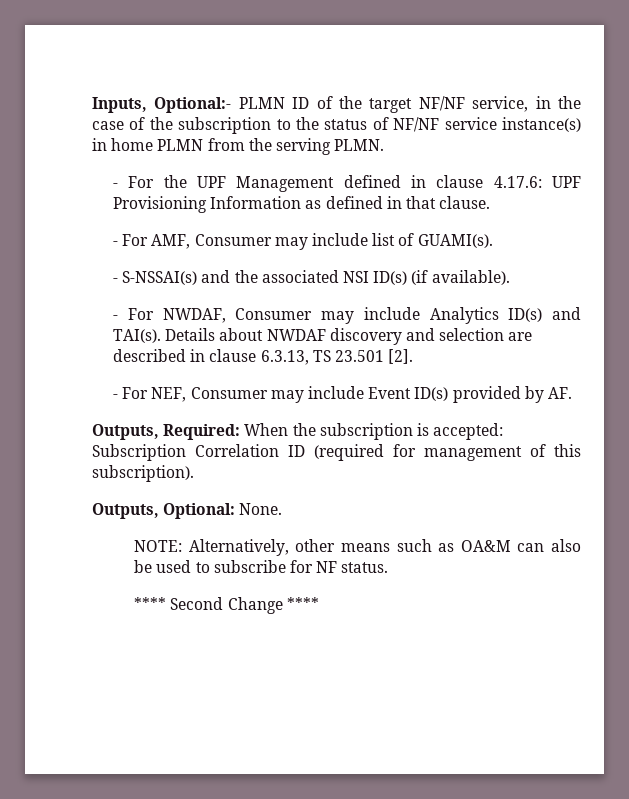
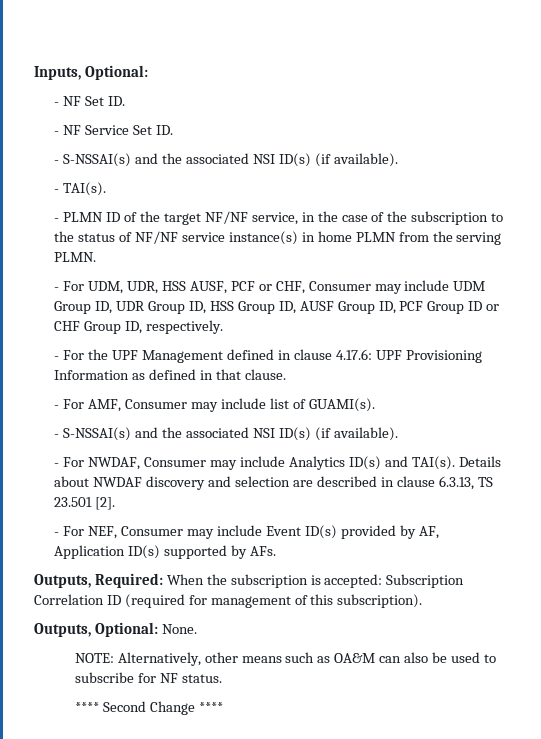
- Inputs, Optional:- PLMN ID of the target NF/NF service, in the case of the subscription to the status of NF/NF service instance(s) in home PLMN from the serving PLMN.
+ Inputs, Optional:
+ - NF Set ID.
+ - NF Service Set ID.
+ - S-NSSAI(s) and the associated NSI ID(s) (if available).
+ - TAI(s).
+ - PLMN ID of the target NF/NF service, in the case of the subscription to the status of NF/NF service instance(s) in home PLMN from the serving PLMN.
+ - For UDM, UDR, HSS AUSF, PCF or CHF, Consumer may include UDM Group ID, UDR Group ID, HSS Group ID, AUSF Group ID, PCF Group ID or CHF Group ID, respectively.
- - For NEF, Consumer may include Event ID(s) provided by AF.
+ - For NEF, Consumer may include Event ID(s) provided by AF, Application ID(s) supported by AFs.

